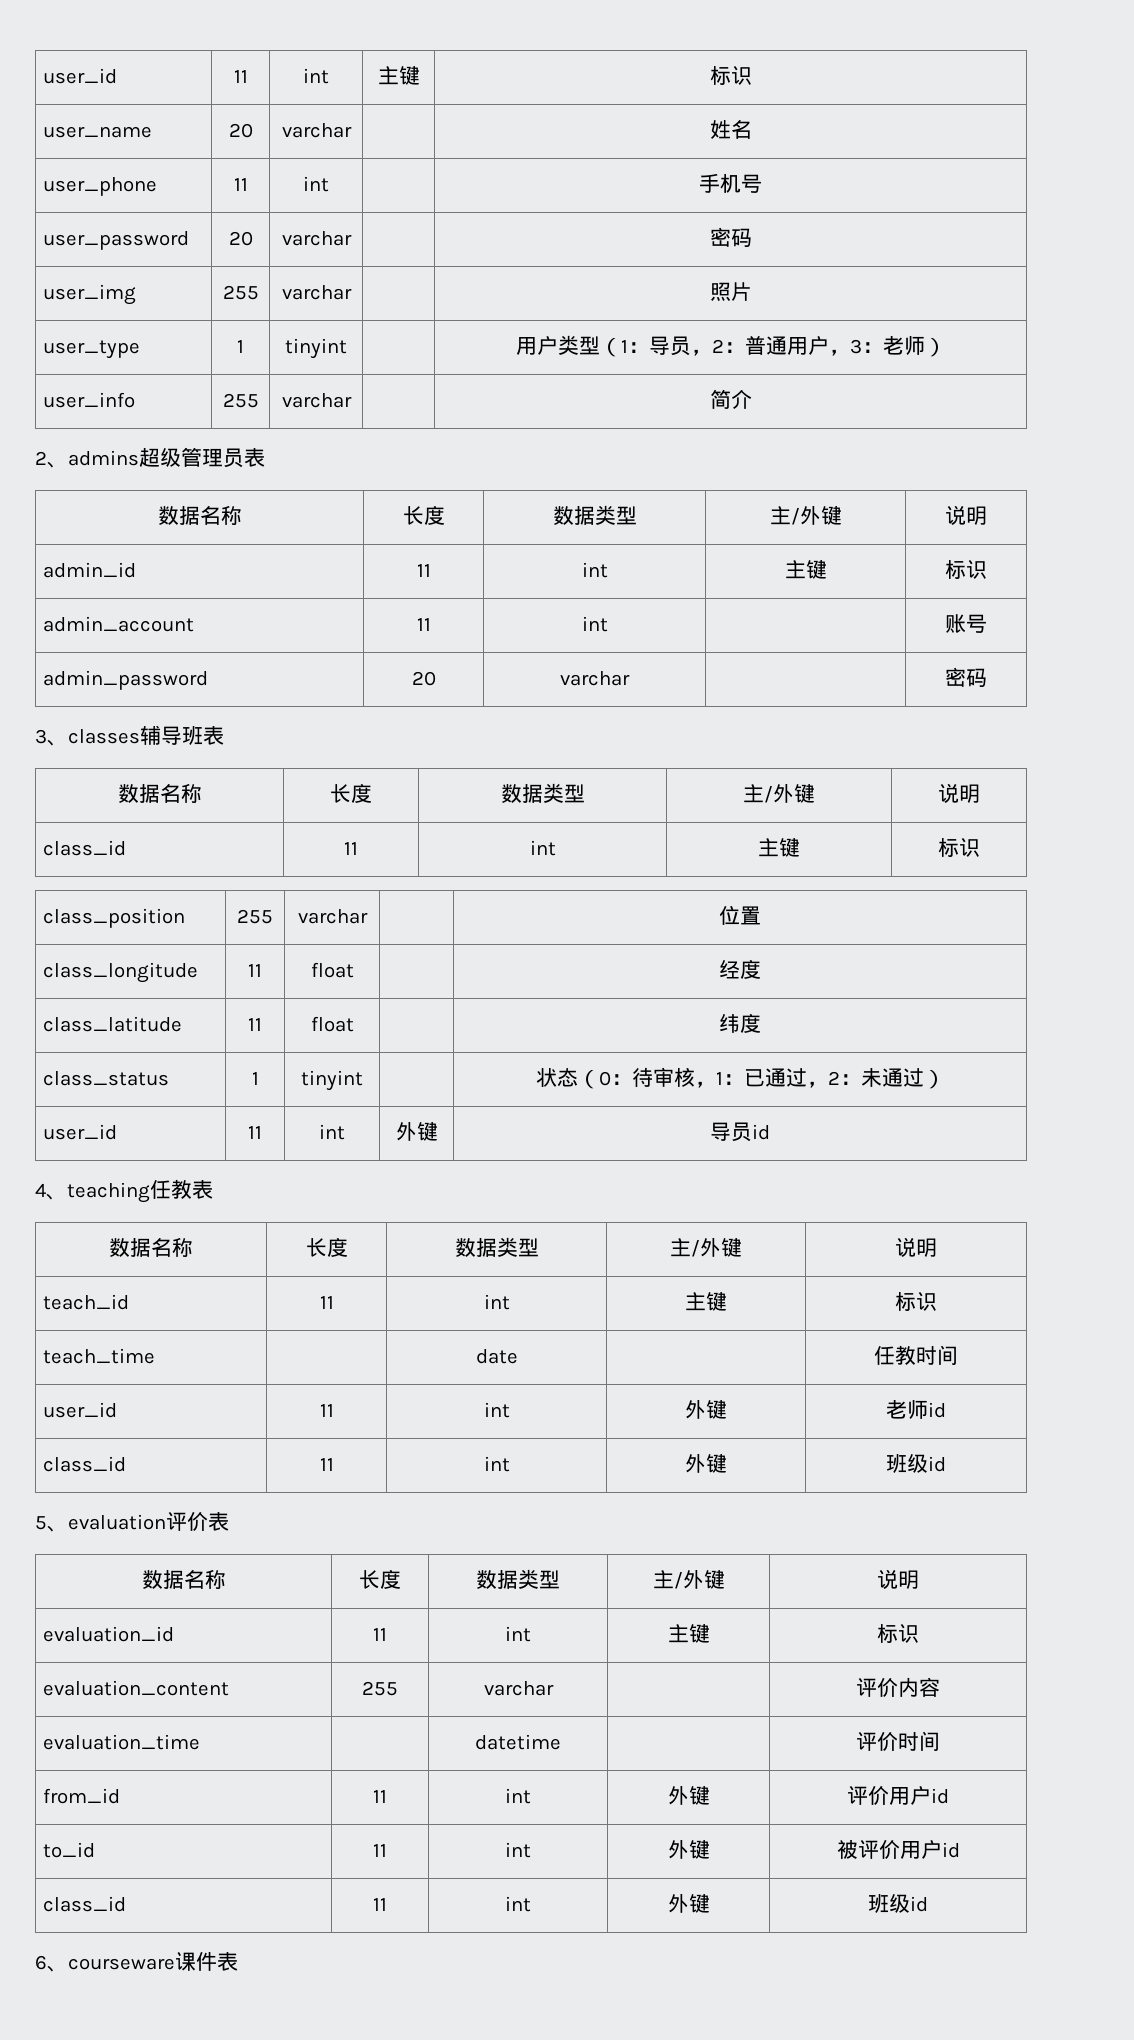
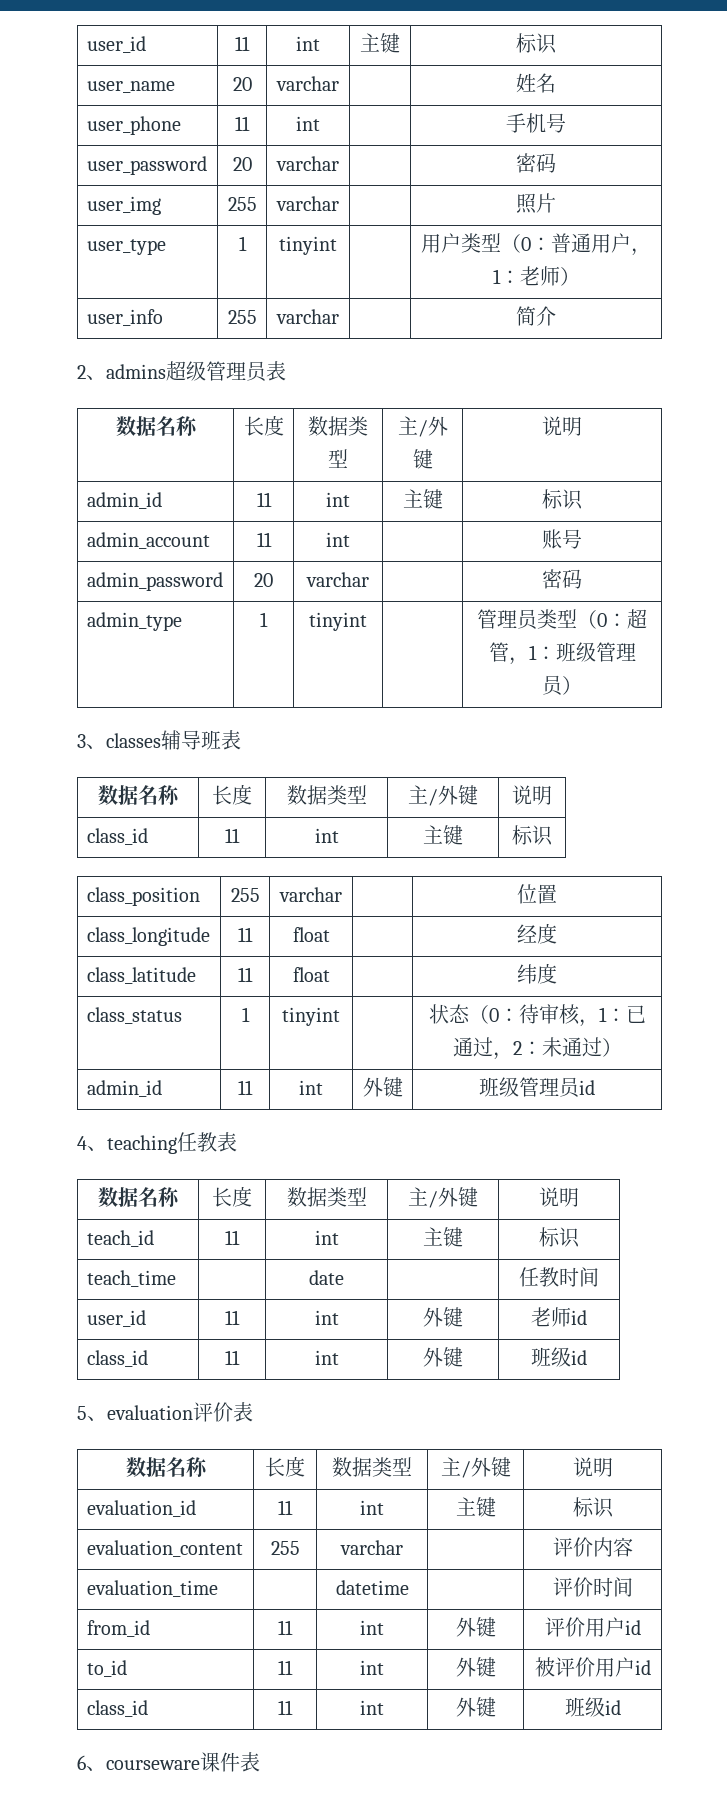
- user_type | 1 | tinyint | | 用户类型（1：导员，2：普通用户，3：老师）
+ user_type | 1 | tinyint | | 用户类型（0：普通用户，1：老师）
+ admin_type | 1 | tinyint | | 管理员类型（0：超管，1：班级管理员）
- user_id | 11 | int | 外键 | 导员id
+ admin_id | 11 | int | 外键 | 班级管理员id

